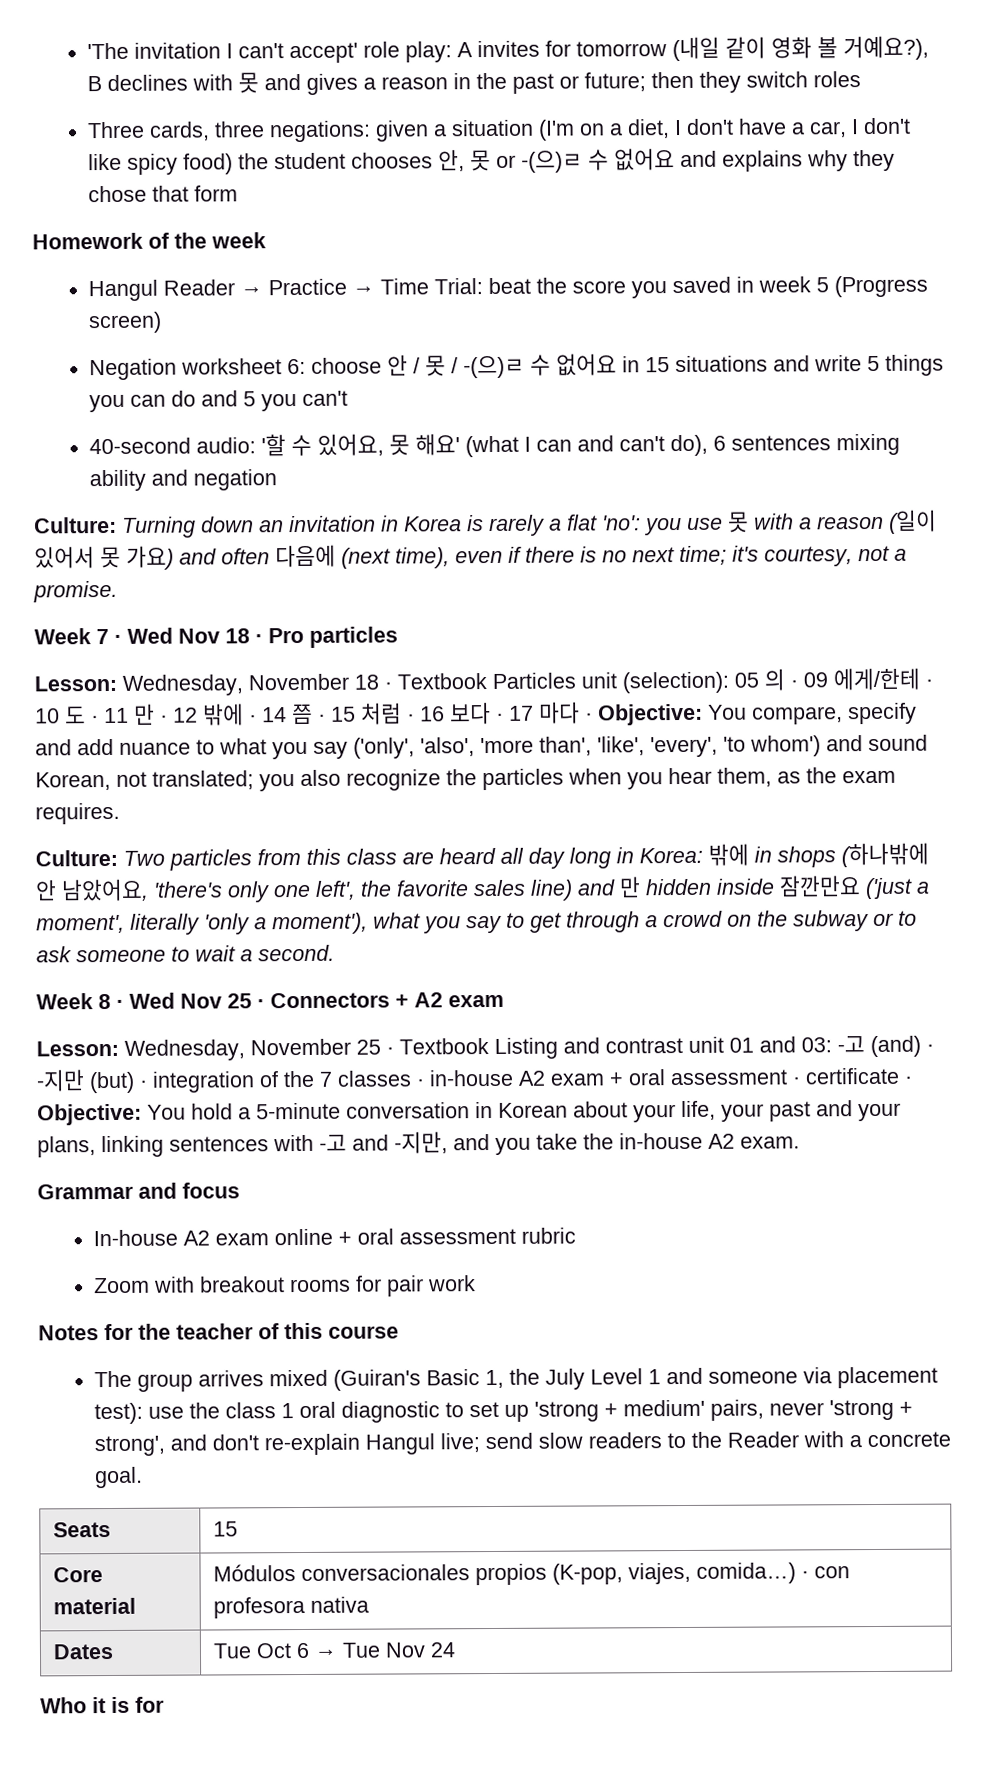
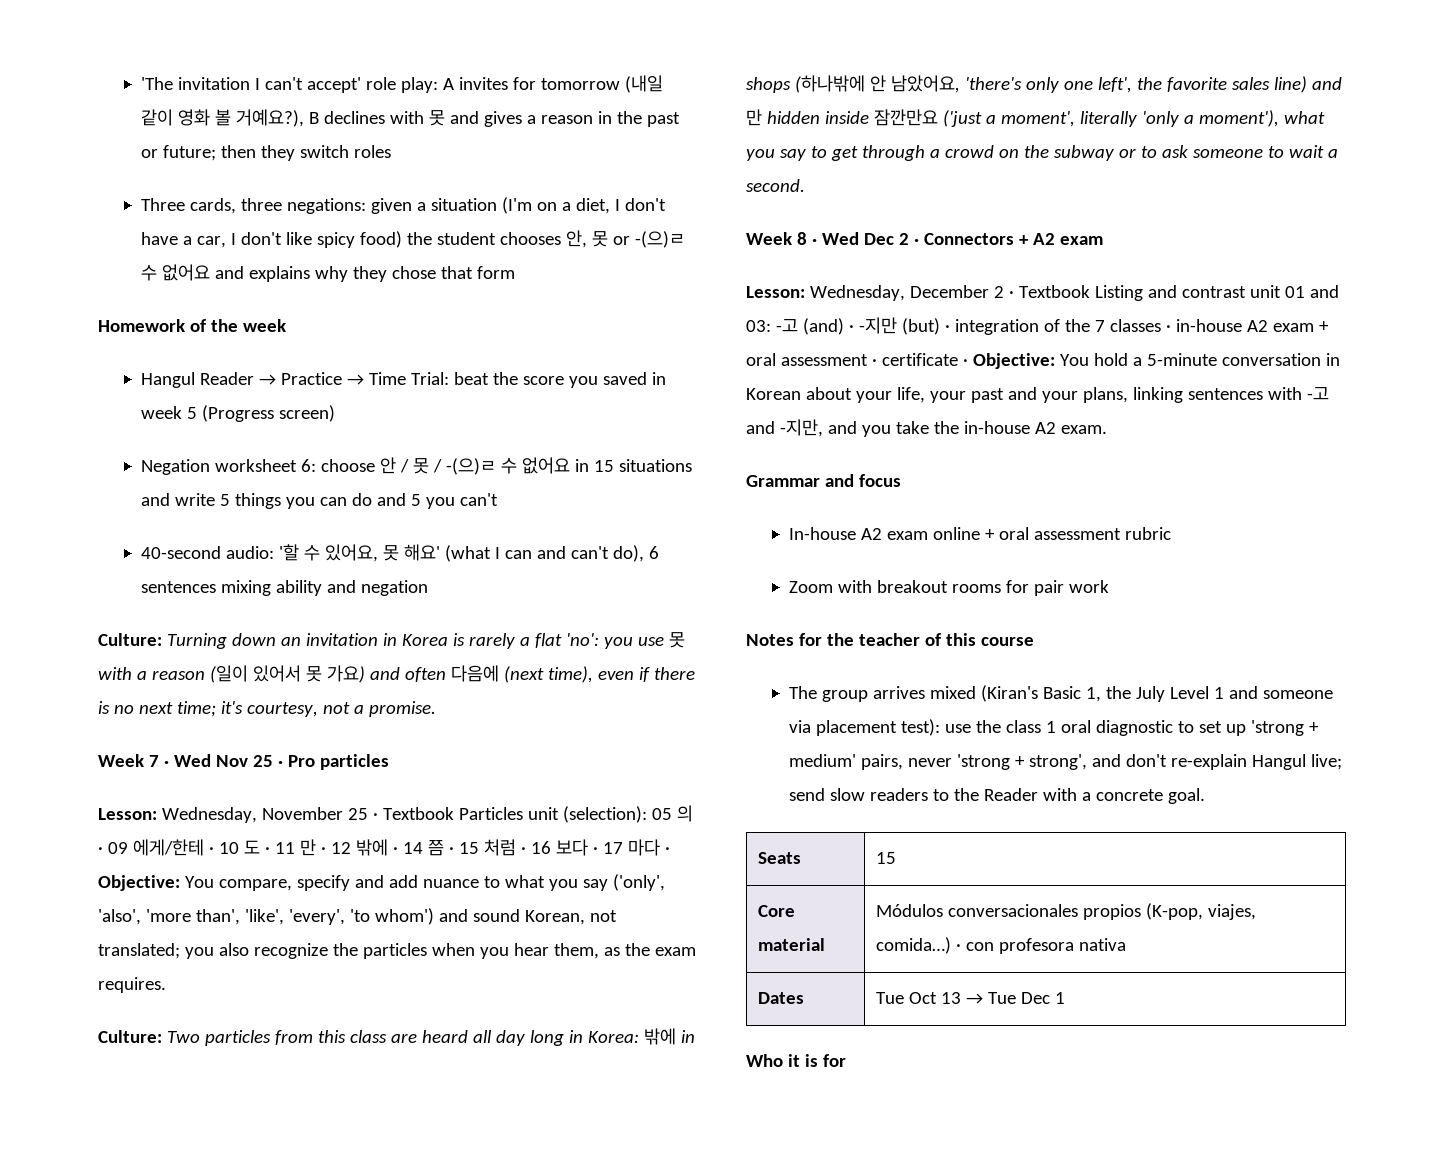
- Week 7 · Wed Nov 18 · Pro particles
+ Week 7 · Wed Nov 25 · Pro particles
- Wednesday, November 18 · Textbook Particles unit (selection):
+ Wednesday, November 25 · Textbook Particles unit (selection):
- Week 8 · Wed Nov 25 · Connectors + A2 exam
+ Week 8 · Wed Dec 2 · Connectors + A2 exam
- Wednesday, November 25 · Textbook Listing and contrast unit 01 and 03:
+ Wednesday, December 2 · Textbook Listing and contrast unit 01 and 03:
- The group arrives mixed (Guiran's Basic 1, the July Level 1 and someone via placement test): use the class 1 oral diagnostic to set up 'strong + medium' pairs, never 'strong + strong', and don't re-explain Hangul live; send slow readers to the Reader with a concrete goal.
+ The group arrives mixed (Kiran's Basic 1, the July Level 1 and someone via placement test): use the class 1 oral diagnostic to set up 'strong + medium' pairs, never 'strong + strong', and don't re-explain Hangul live; send slow readers to the Reader with a concrete goal.
- Dates | Tue Oct 6 → Tue Nov 24
+ Dates | Tue Oct 13 → Tue Dec 1

